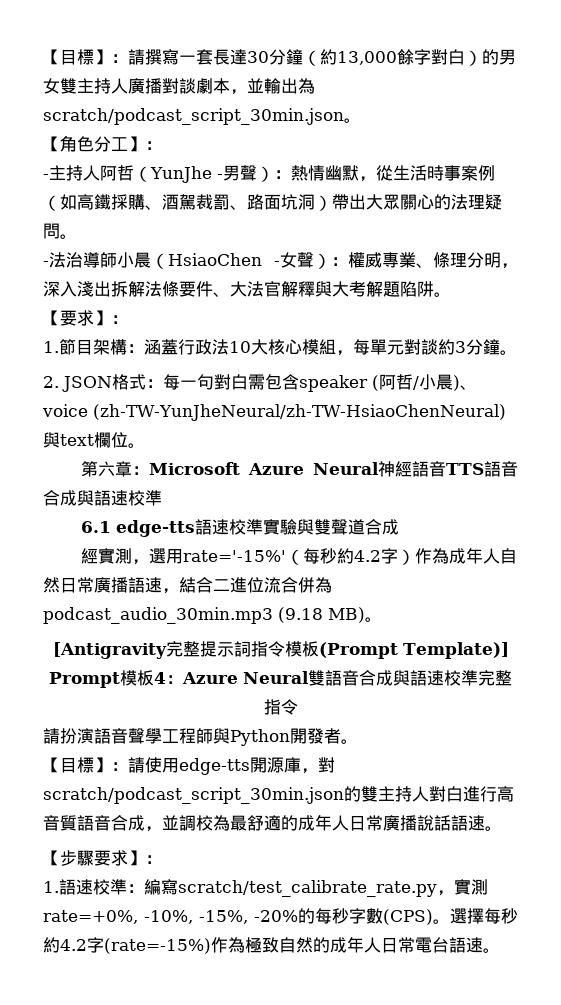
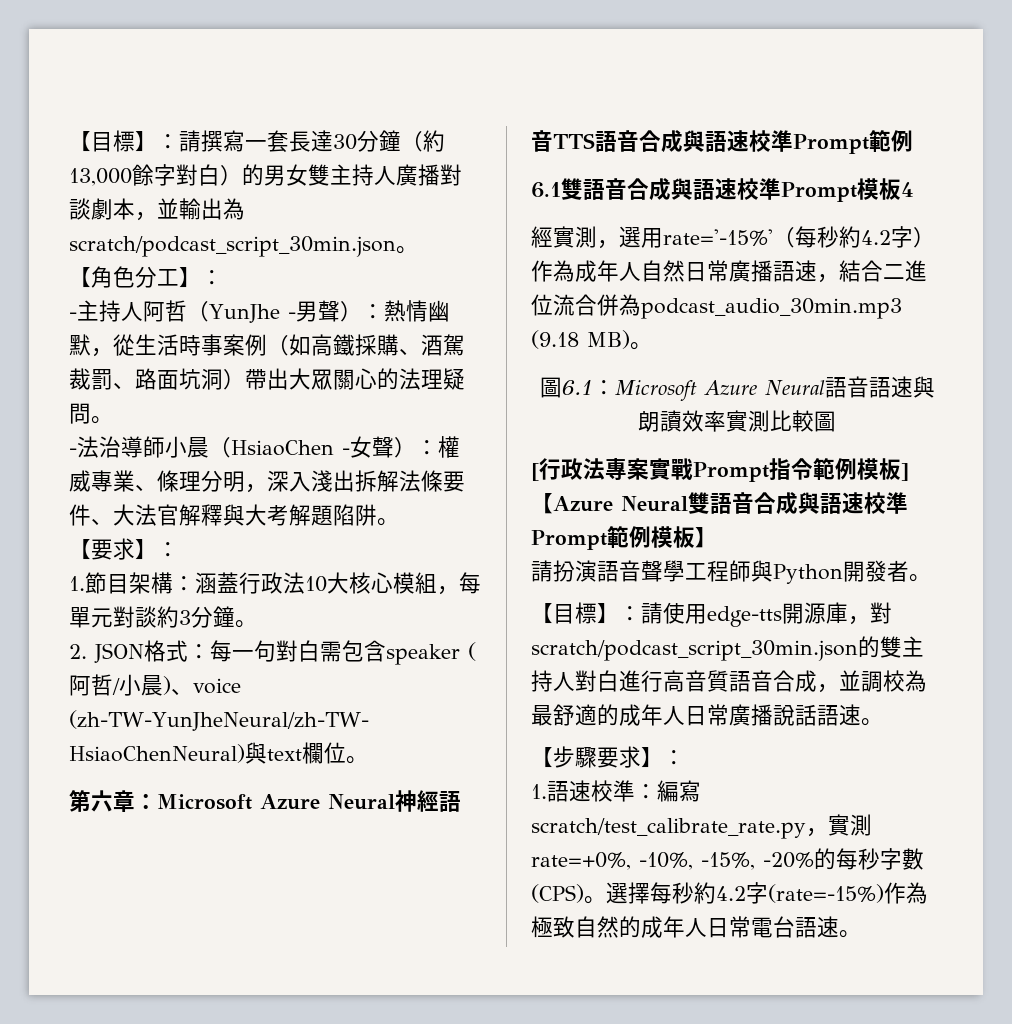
- 第六章：Microsoft Azure Neural神經語音TTS語音合成與語速校準
- 6.1 edge-tts語速校準實驗與雙聲道合成
+ 第六章：Microsoft Azure Neural神經語音TTS語音合成與語速校準Prompt範例
+ 6.1雙語音合成與語速校準Prompt模板4
- [Antigravity完整提示詞指令模板(Prompt Template)] Prompt模板4：Azure Neural雙語音合成與語速校準完整指令
+ 圖6.1：Microsoft Azure Neural語音語速與朗讀效率實測比較圖
+ [行政法專案實戰Prompt指令範例模板]【Azure Neural雙語音合成與語速校準Prompt範例模板】

